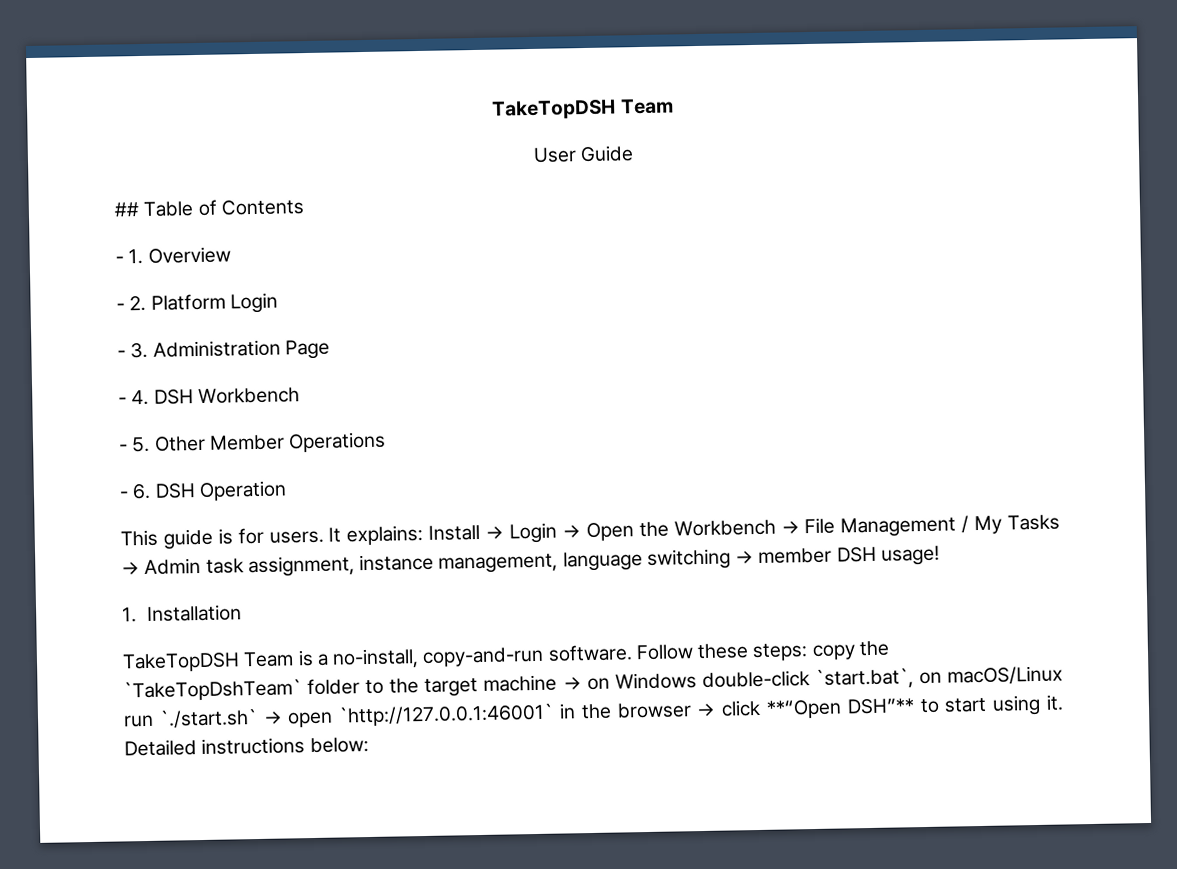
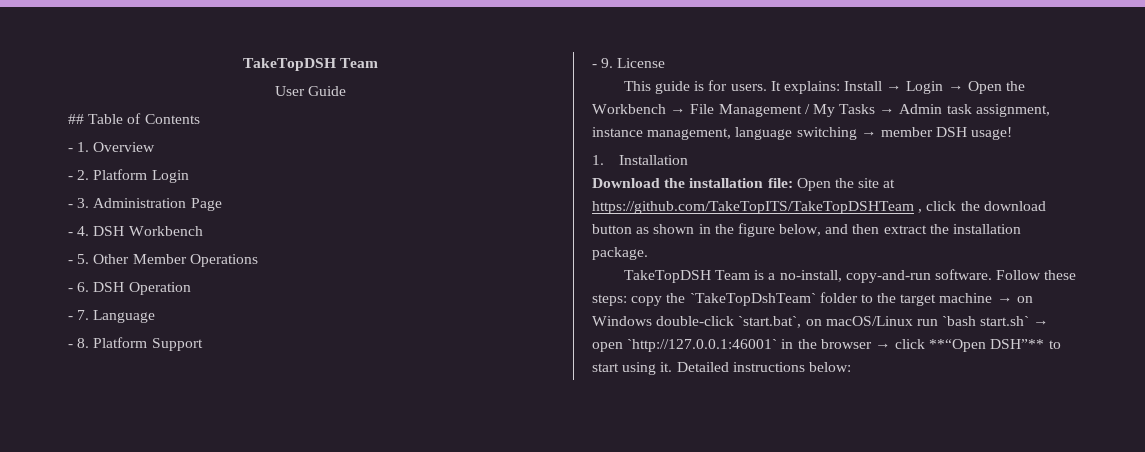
+ - 7. Language
+ - 8. Platform Support
+ - 9. License
+ Download the installation file: Open the site at https://github.com/TakeTopITS/TakeTopDSHTeam , click the download button as shown in the figure below, and then extract the installation package.
- Follow these steps: copy the `TakeTopDshTeam` folder to the target machine → on Windows double-click `start.bat`, on macOS/Linux run `./start.sh` → open `http://127.0.0.1:46001` in the browser → click **“Open DSH”** to start using it.
+ Follow these steps: copy the `TakeTopDshTeam` folder to the target machine → on Windows double-click `start.bat`, on macOS/Linux run `bash start.sh` → open `http://127.0.0.1:46001` in the browser → click **“Open DSH”** to start using it.

